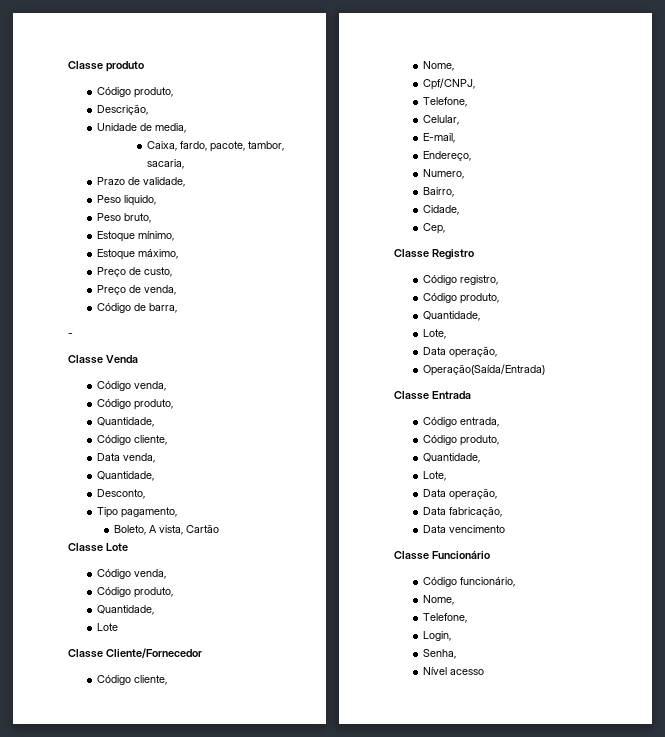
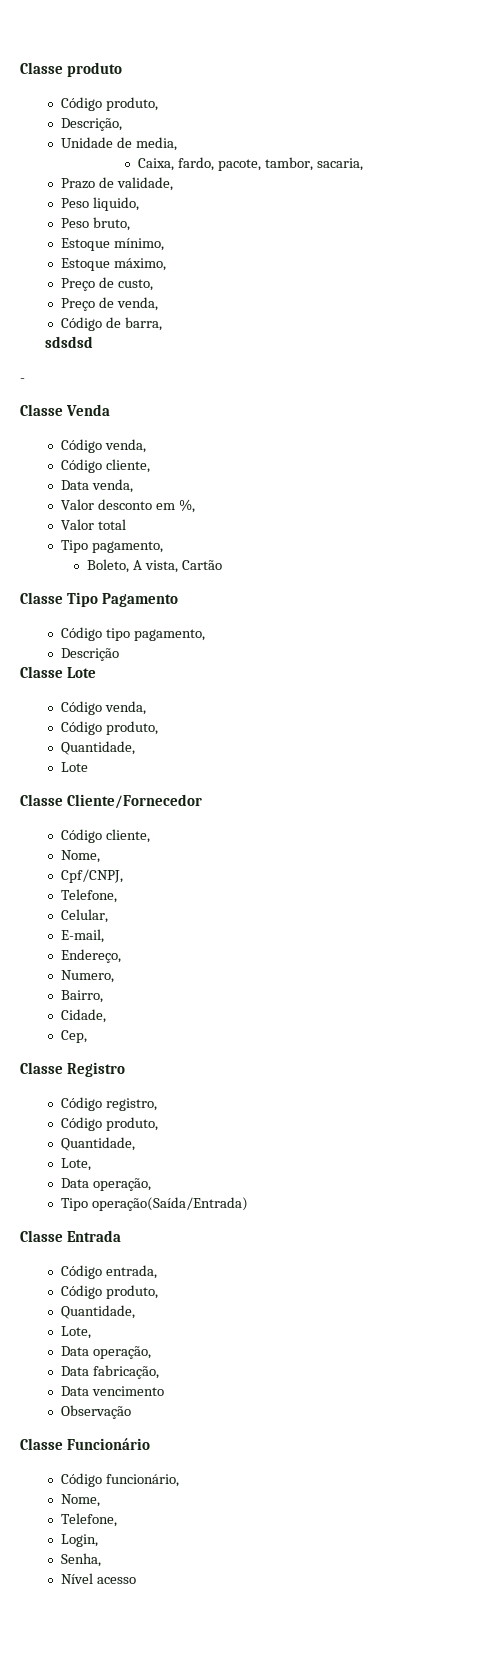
+ sdsdsd
  Classe Venda
  Código venda,
- Código produto,
- Quantidade,
  Data venda,
- Quantidade,
- Desconto,
+ Valor desconto em %,
+ Valor total
+ Classe Tipo Pagamento
+ Código tipo pagamento,
+ Descrição
- Operação(Saída/Entrada)
+ Tipo operação(Saída/Entrada)
+ Observação

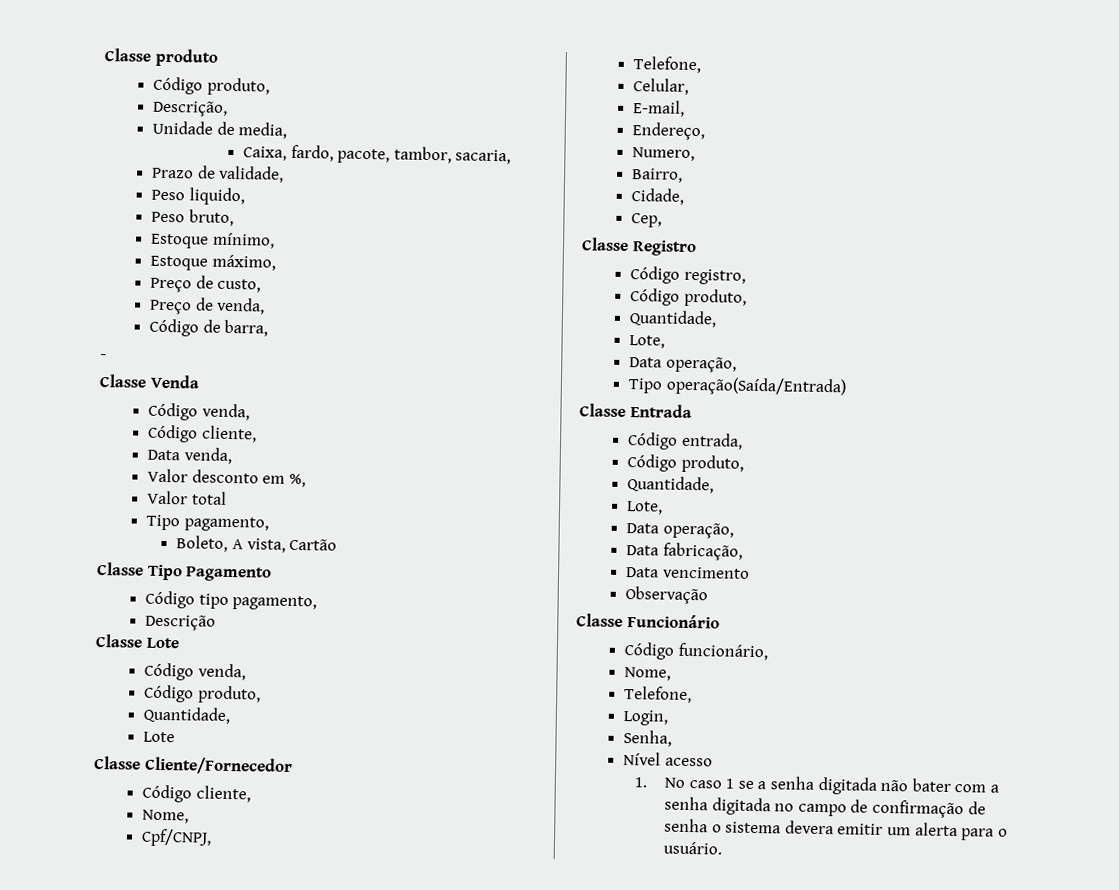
- sdsdsd
+ 1. No caso 1 se a senha digitada não bater com a senha digitada no campo de confirmação de senha o sistema devera emitir um alerta para o usuário.

